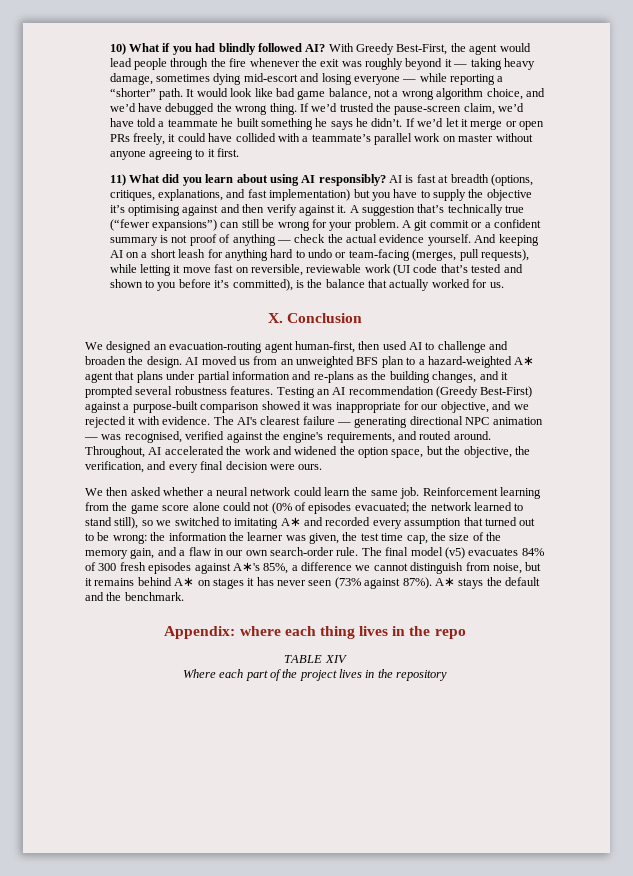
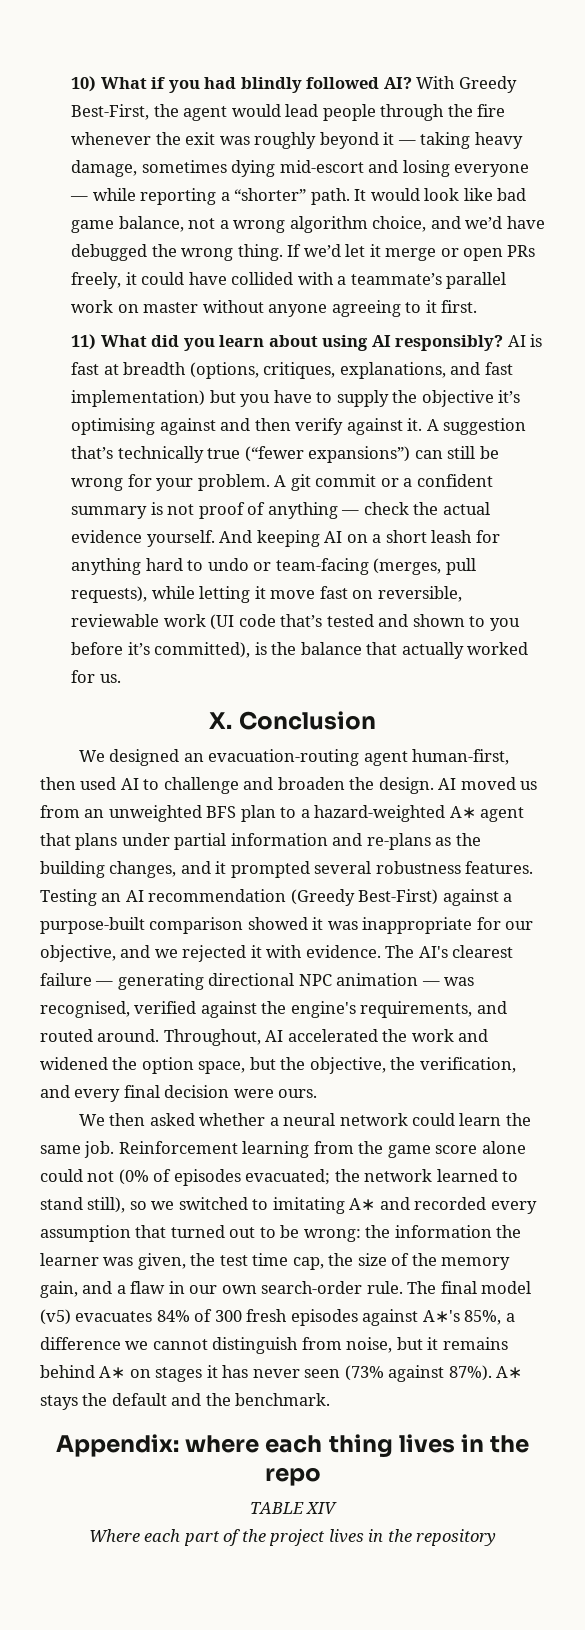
- If we’d trusted the pause-screen claim, we’d have told a teammate he built something he says he didn’t. If we’d let it merge or open PRs freely, it could have collided with a teammate’s parallel work on master without anyone agreeing to it first.
+ If we’d let it merge or open PRs freely, it could have collided with a teammate’s parallel work on master without anyone agreeing to it first.

